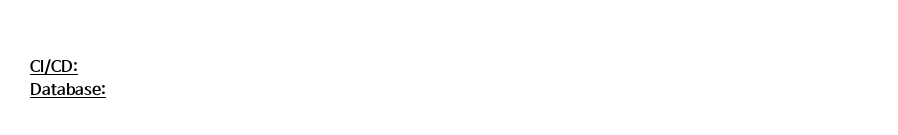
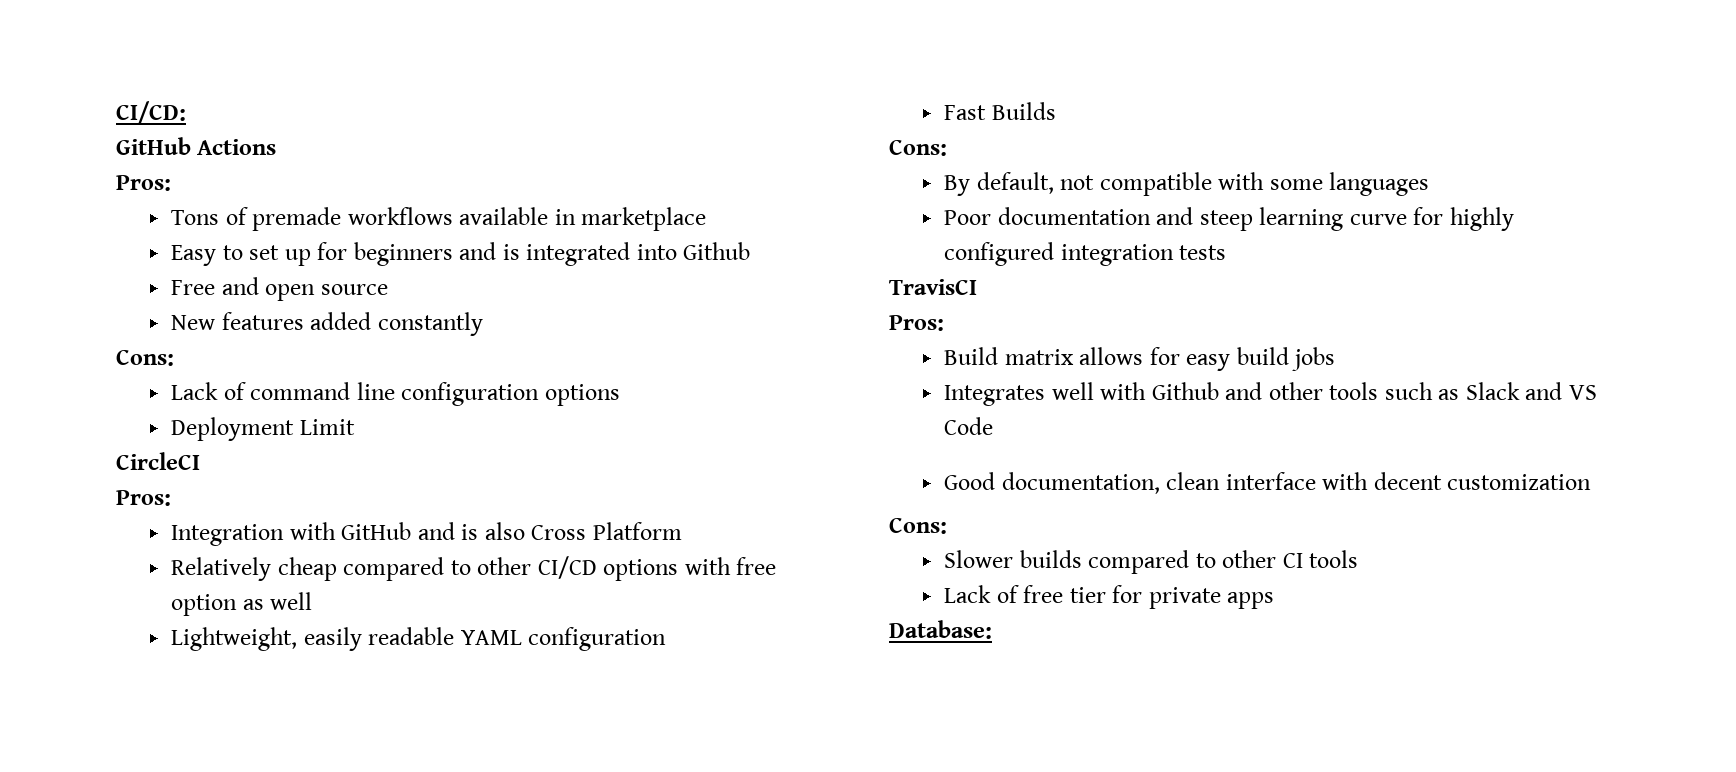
+ GitHub Actions
+ Pros:
+ Tons of premade workflows available in marketplace
+ Easy to set up for beginners and is integrated into Github
+ Free and open source
+ New features added constantly
+ Cons:
+ Lack of command line configuration options
+ Deployment Limit
+ CircleCI
+ Pros:
+ Integration with GitHub and is also Cross Platform
+ Relatively cheap compared to other CI/CD options with free option as well
+ Lightweight, easily readable YAML configuration
+ Fast Builds
+ Cons:
+ By default, not compatible with some languages
+ Poor documentation and steep learning curve for highly configured integration tests
+ TravisCI
+ Pros:
+ Build matrix allows for easy build jobs
+ Integrates well with Github and other tools such as Slack and VS Code
+ Good documentation, clean interface with decent customization
+ Cons:
+ Slower builds compared to other CI tools
+ Lack of free tier for private apps

